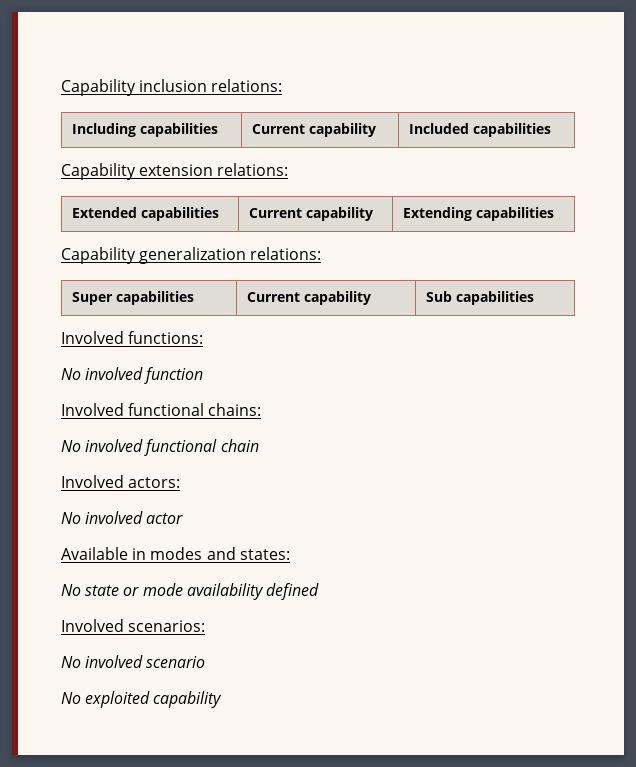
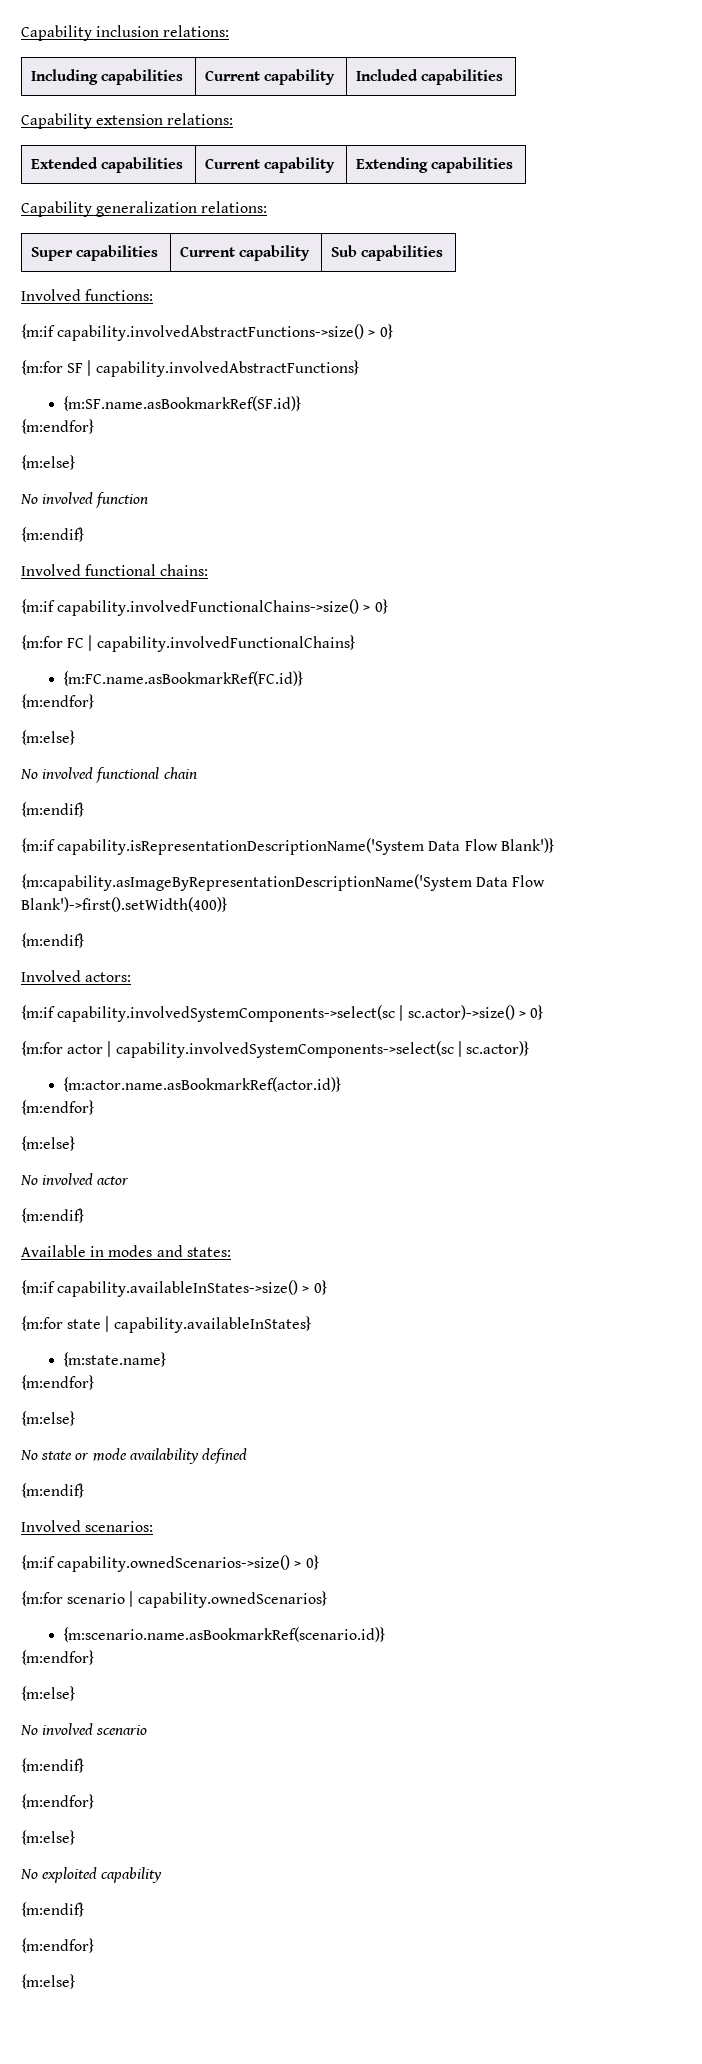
+ {m:if capability.involvedAbstractFunctions->size() > 0}
+ {m:for SF | capability.involvedAbstractFunctions}
+ {m:SF.name.asBookmarkRef(SF.id)}
+ {m:endfor}
+ {m:else}
  No involved function
+ {m:endif}
+ {m:if capability.involvedFunctionalChains->size() > 0}
+ {m:for FC | capability.involvedFunctionalChains}
+ {m:FC.name.asBookmarkRef(FC.id)}
+ {m:endfor}
+ {m:else}
  No involved functional chain
+ {m:endif}
+ {m:if capability.isRepresentationDescriptionName('System Data Flow Blank')}
+ {m:capability.asImageByRepresentationDescriptionName('System Data Flow Blank')->first().setWidth(400)}
+ {m:endif}
  Involved actors:
+ {m:if capability.involvedSystemComponents->select(sc | sc.actor)->size() > 0}
+ {m:for actor | capability.involvedSystemComponents->select(sc | sc.actor)}
+ {m:actor.name.asBookmarkRef(actor.id)}
+ {m:endfor}
+ {m:else}
  No involved actor
+ {m:endif}
+ {m:if capability.availableInStates->size() > 0}
+ {m:for state | capability.availableInStates}
+ {m:state.name}
+ {m:endfor}
+ {m:else}
  No state or mode availability defined
+ {m:endif}
+ {m:if capability.ownedScenarios->size() > 0}
+ {m:for scenario | capability.ownedScenarios}
+ {m:scenario.name.asBookmarkRef(scenario.id)}
+ {m:endfor}
+ {m:else}
  No involved scenario
+ {m:endif}
+ {m:endfor}
+ {m:else}
  No exploited capability
+ {m:endif}
+ {m:endfor}
+ {m:else}

